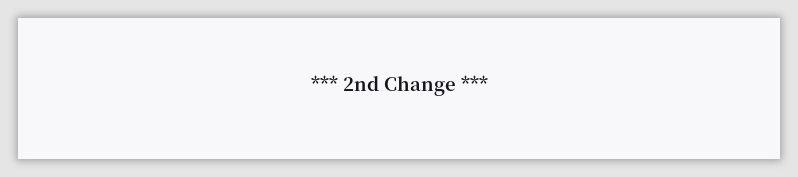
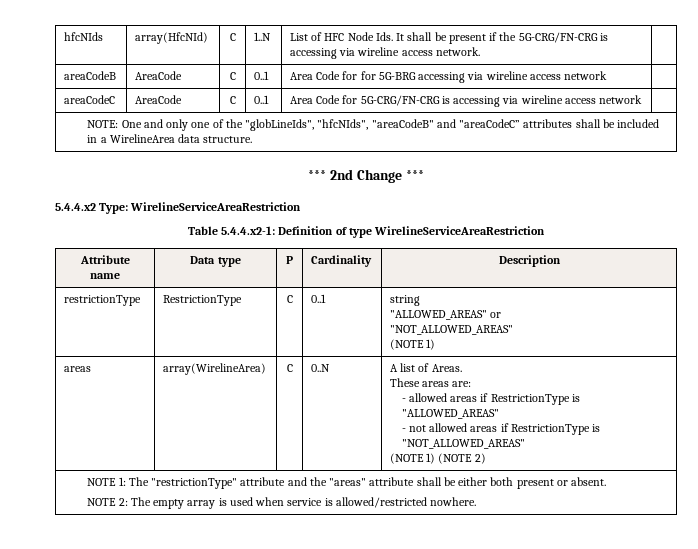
+ hfcNIds | array(HfcNId) | C | 1..N | List of HFC Node Ids. It shall be present if the 5G-CRG/FN-CRG is accessing via wireline access network. |
+ areaCodeB | AreaCode | C | 0..1 | Area Code for for 5G-BRG accessing via wireline access network |
+ areaCodeC | AreaCode | C | 0..1 | Area Code for 5G-CRG/FN-CRG is accessing via wireline access network |
+ NOTE: One and only one of the "globLineIds", "hfcNIds", "areaCodeB" and "areaCodeC” attributes shall be included in a WirelineArea data structure.
  *** 2nd Change ***
+ 5.4.4.x2 Type: WirelineServiceAreaRestriction
+ Table 5.4.4.x2-1: Definition of type WirelineServiceAreaRestriction
+ Attribute name | Data type | P | Cardinality | Description
+ restrictionType | RestrictionType | C | 0..1 | string
+ "ALLOWED_AREAS" or
+ "NOT_ALLOWED_AREAS"
+ (NOTE 1)
+ areas | array(WirelineArea) | C | 0..N | A list of Areas.
+ These areas are:
+ - allowed areas if RestrictionType is "ALLOWED_AREAS"
+ - not allowed areas if RestrictionType is "NOT_ALLOWED_AREAS"
+ (NOTE 1) (NOTE 2)
+ NOTE 1: The "restrictionType" attribute and the "areas" attribute shall be either both present or absent.
+ NOTE 2: The empty array is used when service is allowed/restricted nowhere.

